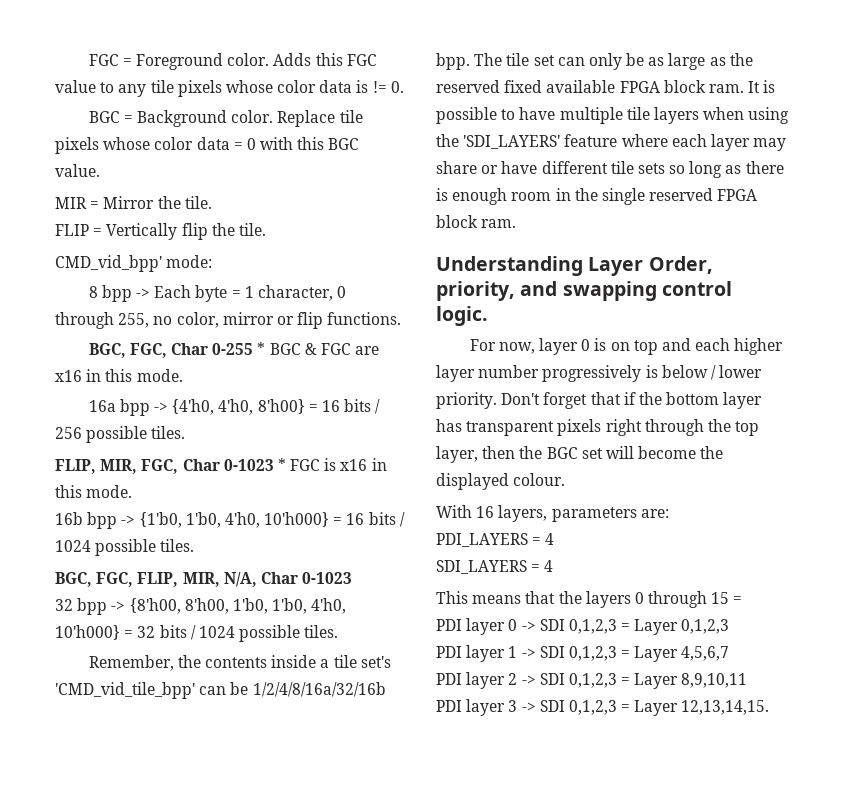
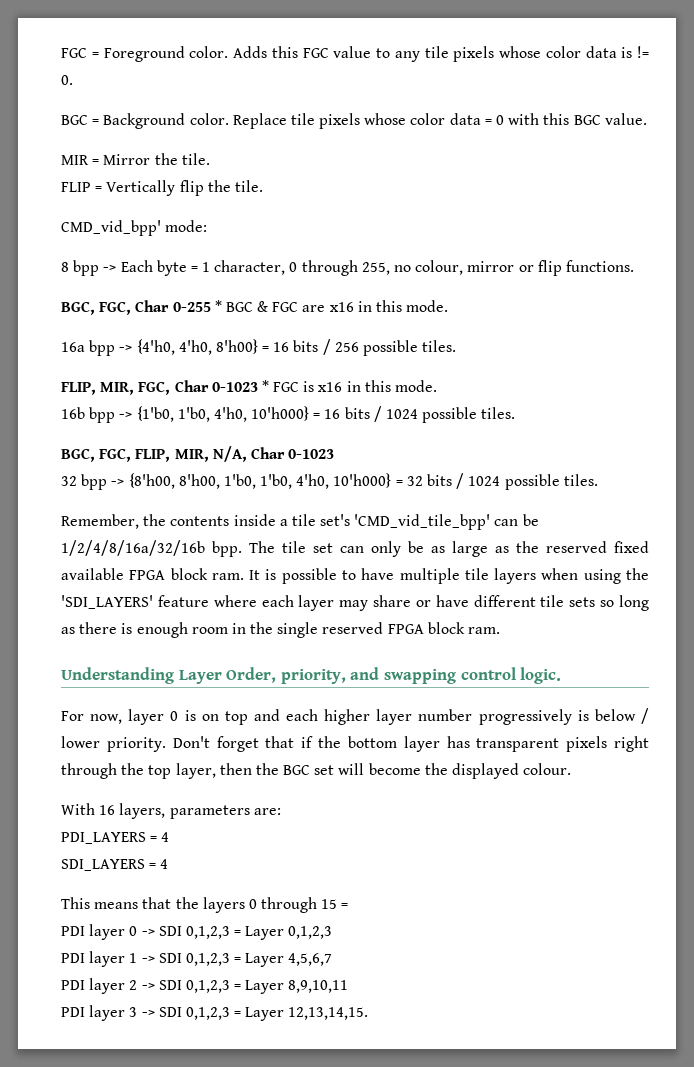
- 8 bpp -> Each byte = 1 character, 0 through 255, no color, mirror or flip functions.
+ 8 bpp -> Each byte = 1 character, 0 through 255, no colour, mirror or flip functions.

